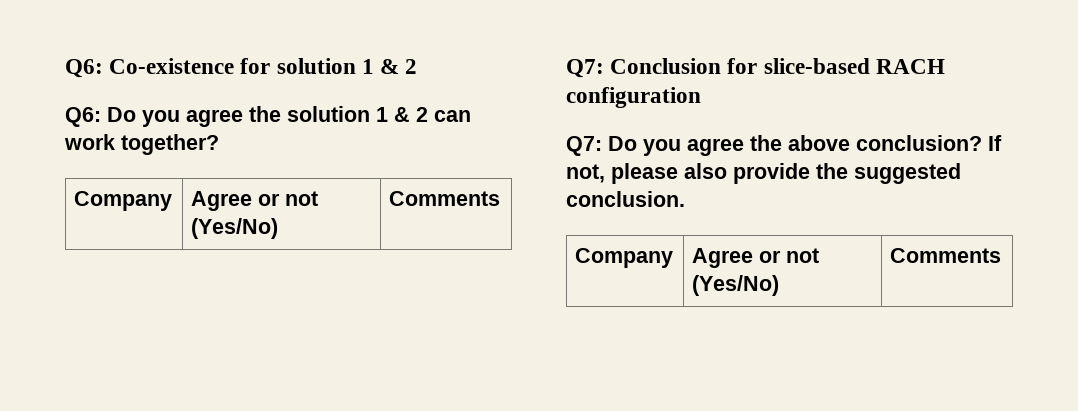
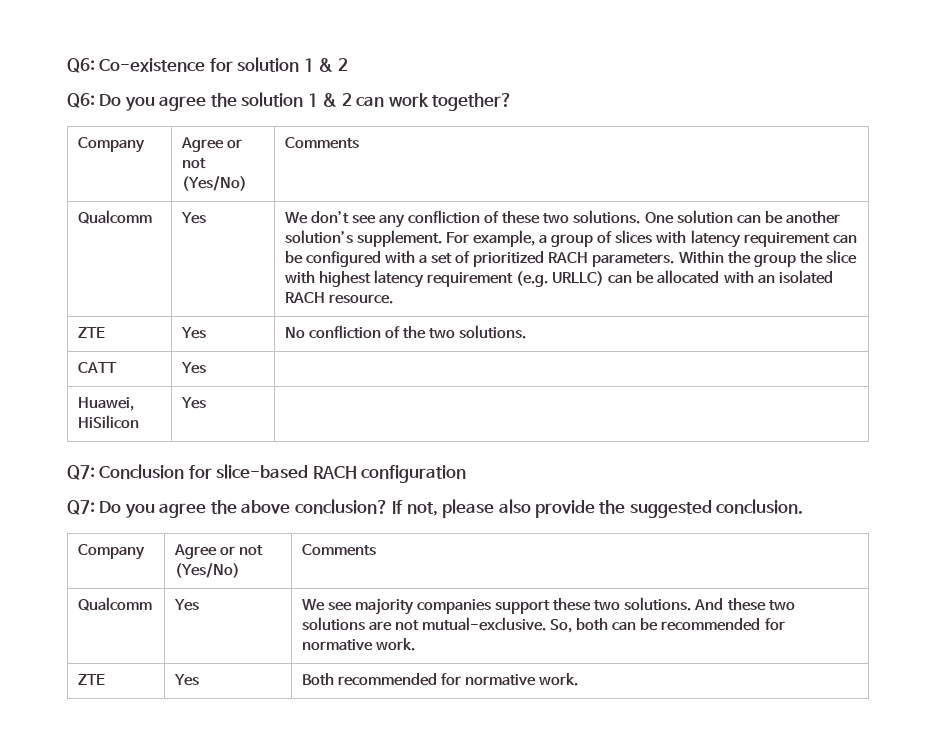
+ Qualcomm | Yes | We don’t see any confliction of these two solutions. One solution can be another solution’s supplement. For example, a group of slices with latency requirement can be configured with a set of prioritized RACH parameters. Within the group the slice with highest latency requirement (e.g. URLLC) can be allocated with an isolated RACH resource.
+ ZTE | Yes | No confliction of the two solutions.
+ CATT | Yes |
+ Huawei, HiSilicon | Yes |
+ Qualcomm | Yes | We see majority companies support these two solutions. And these two solutions are not mutual-exclusive. So, both can be recommended for normative work.
+ ZTE | Yes | Both recommended for normative work.

